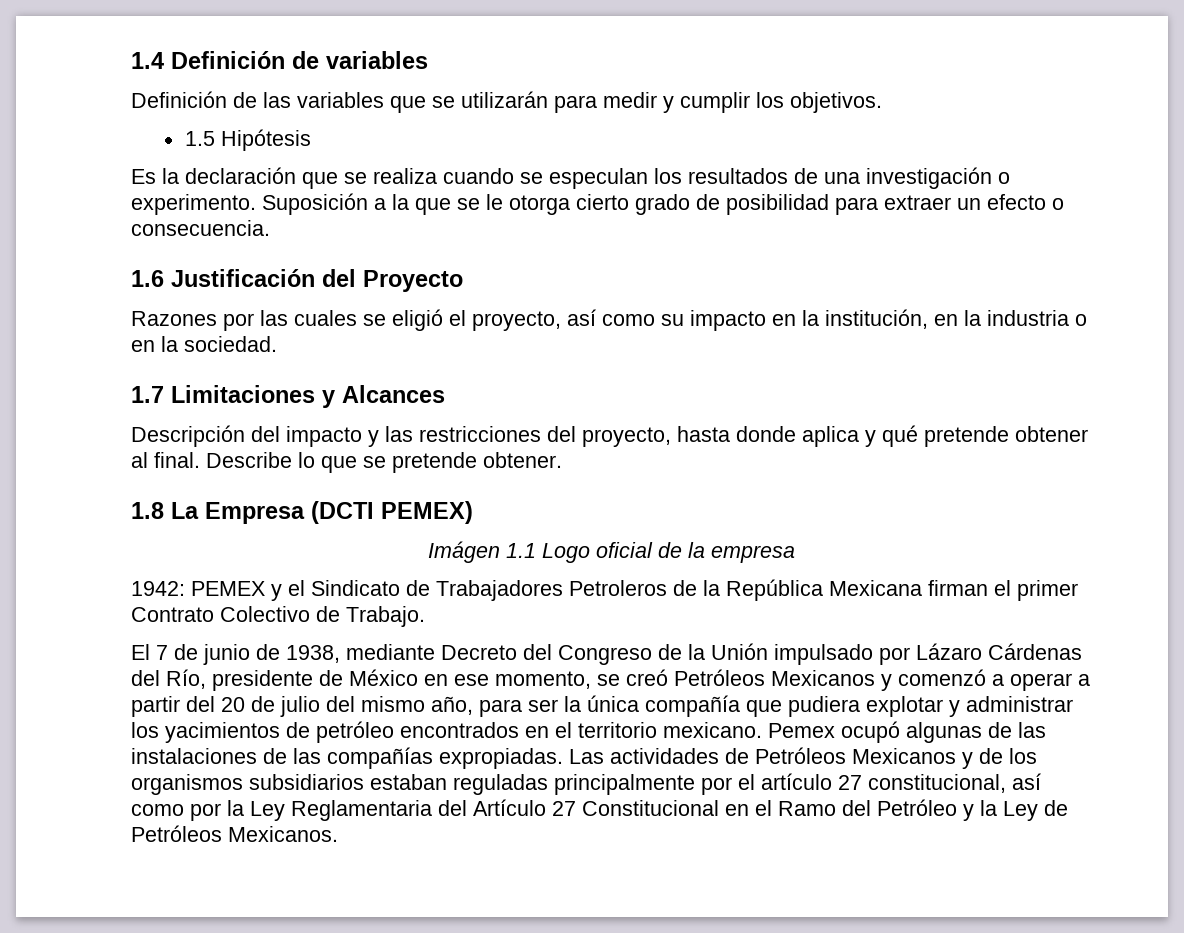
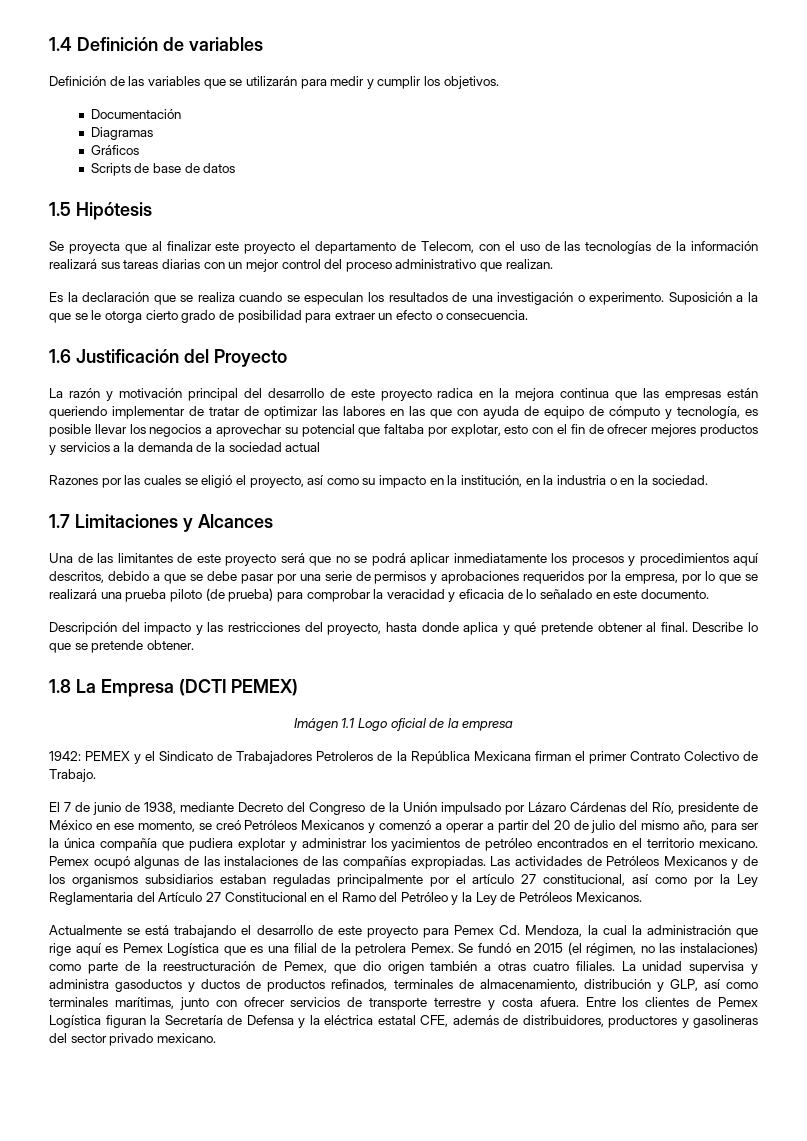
+ Documentación
+ Diagramas
+ Gráficos
+ Scripts de base de datos
  1.5 Hipótesis
+ Se proyecta que al finalizar este proyecto el departamento de Telecom, con el uso de las tecnologías de la información realizará sus tareas diarias con un mejor control del proceso administrativo que realizan.
+ La razón y motivación principal del desarrollo de este proyecto radica en la mejora continua que las empresas están queriendo implementar de tratar de optimizar las labores en las que con ayuda de equipo de cómputo y tecnología, es posible llevar los negocios a aprovechar su potencial que faltaba por explotar, esto con el fin de ofrecer mejores productos y servicios a la demanda de la sociedad actual
+ Una de las limitantes de este proyecto será que no se podrá aplicar inmediatamente los procesos y procedimientos aquí descritos, debido a que se debe pasar por una serie de permisos y aprobaciones requeridos por la empresa, por lo que se realizará una prueba piloto (de prueba) para comprobar la veracidad y eficacia de lo señalado en este documento.
+ Actualmente se está trabajando el desarrollo de este proyecto para Pemex Cd. Mendoza, la cual la administración que rige aquí es Pemex Logística que es una filial de la petrolera Pemex. Se fundó en 2015 (el régimen, no las instalaciones) como parte de la reestructuración de Pemex, que dio origen también a otras cuatro filiales. La unidad supervisa y administra gasoductos y ductos de productos refinados, terminales de almacenamiento, distribución y GLP, así como terminales marítimas, junto con ofrecer servicios de transporte terrestre y costa afuera. Entre los clientes de Pemex Logística figuran la Secretaría de Defensa y la eléctrica estatal CFE, además de distribuidores, productores y gasolineras del sector privado mexicano.

